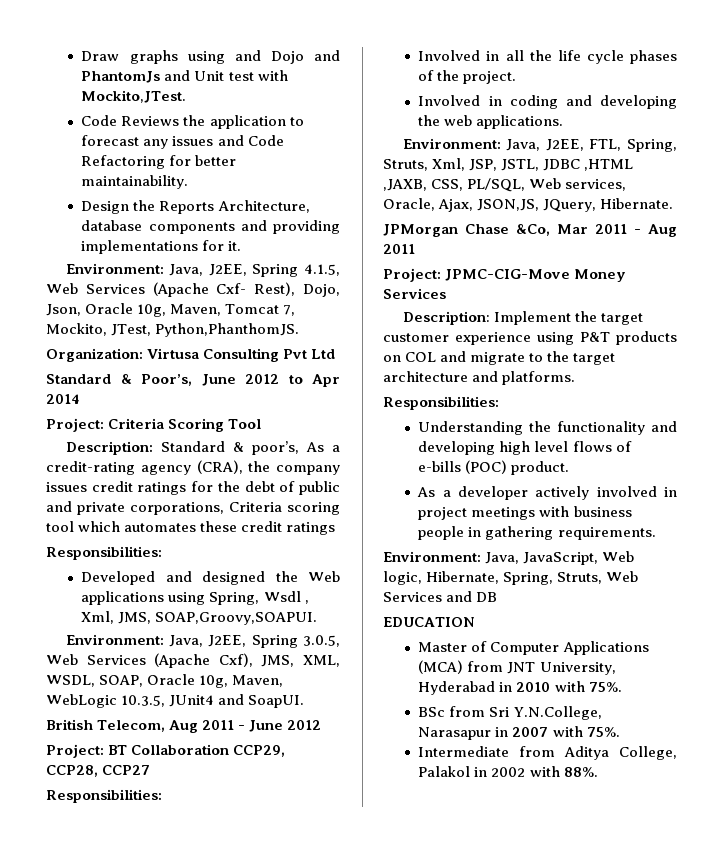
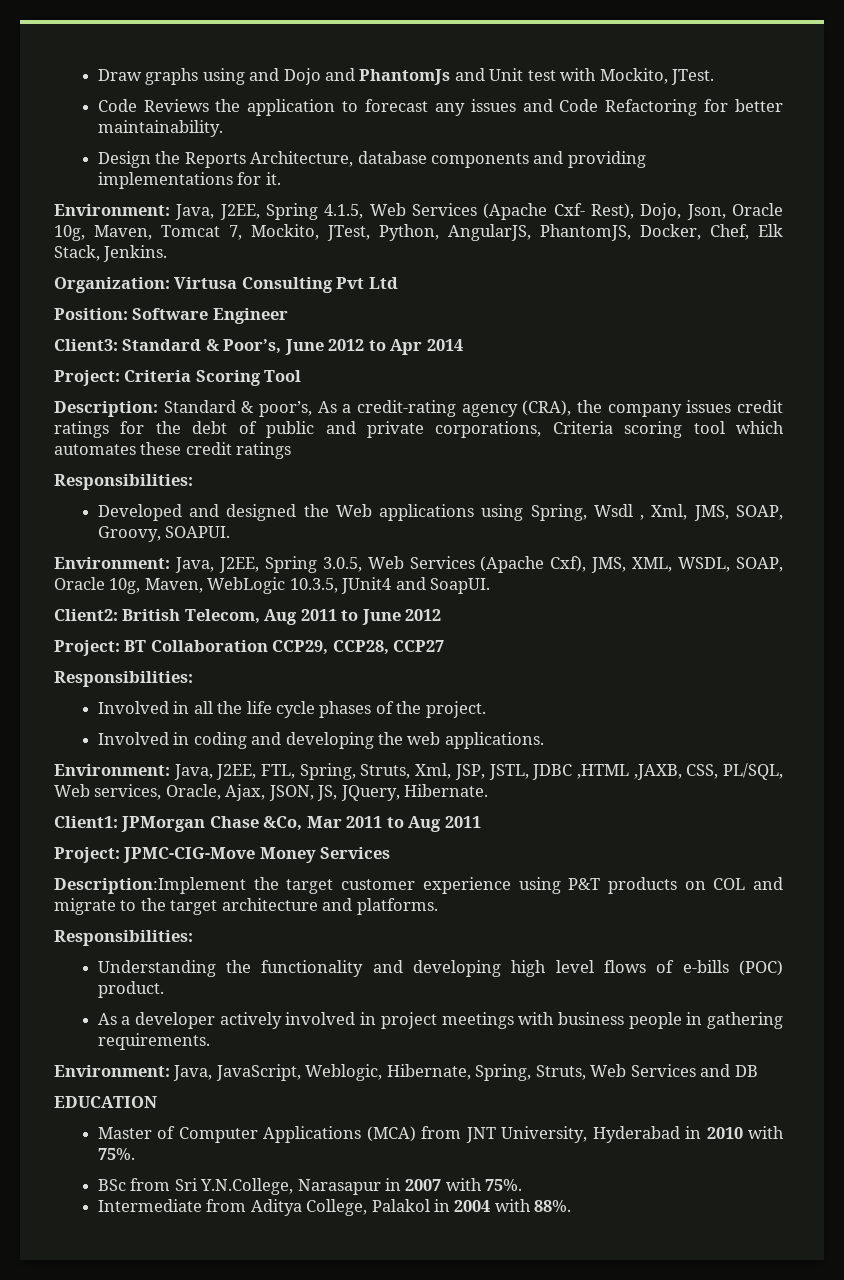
- Draw graphs using and Dojo and PhantomJs and Unit test with Mockito,JTest.
+ Draw graphs using and Dojo and PhantomJs and Unit test with Mockito, JTest.
- Environment: Java, J2EE, Spring 4.1.5, Web Services (Apache Cxf- Rest), Dojo, Json, Oracle 10g, Maven, Tomcat 7, Mockito, JTest, Python,PhanthomJS.
+ Environment: Java, J2EE, Spring 4.1.5, Web Services (Apache Cxf- Rest), Dojo, Json, Oracle 10g, Maven, Tomcat 7, Mockito, JTest, Python, AngularJS, PhantomJS, Docker, Chef, Elk Stack, Jenkins.
- Standard & Poor’s, June 2012 to Apr 2014
+ Position: Software Engineer
+ Client3: Standard & Poor’s, June 2012 to Apr 2014
- Developed and designed the Web applications using Spring, Wsdl , Xml, JMS, SOAP,Groovy,SOAPUI.
+ Developed and designed the Web applications using Spring, Wsdl , Xml, JMS, SOAP, Groovy, SOAPUI.
- British Telecom, Aug 2011 - June 2012
+ Client2: British Telecom, Aug 2011 to June 2012
- Environment: Java, J2EE, FTL, Spring, Struts, Xml, JSP, JSTL, JDBC ,HTML ,JAXB, CSS, PL/SQL, Web services, Oracle, Ajax, JSON,JS, JQuery, Hibernate.
+ Environment: Java, J2EE, FTL, Spring, Struts, Xml, JSP, JSTL, JDBC ,HTML ,JAXB, CSS, PL/SQL, Web services, Oracle, Ajax, JSON, JS, JQuery, Hibernate.
- JPMorgan Chase &Co, Mar 2011 - Aug 2011
+ Client1: JPMorgan Chase &Co, Mar 2011 to Aug 2011
- Description: Implement the target customer experience using P&T products on COL and migrate to the target architecture and platforms.
+ Description:Implement the target customer experience using P&T products on COL and migrate to the target architecture and platforms.
- Environment: Java, JavaScript, Web logic, Hibernate, Spring, Struts, Web Services and DB
+ Environment: Java, JavaScript, Weblogic, Hibernate, Spring, Struts, Web Services and DB
- Intermediate from Aditya College, Palakol in 2002 with 88%.
+ Intermediate from Aditya College, Palakol in 2004 with 88%.

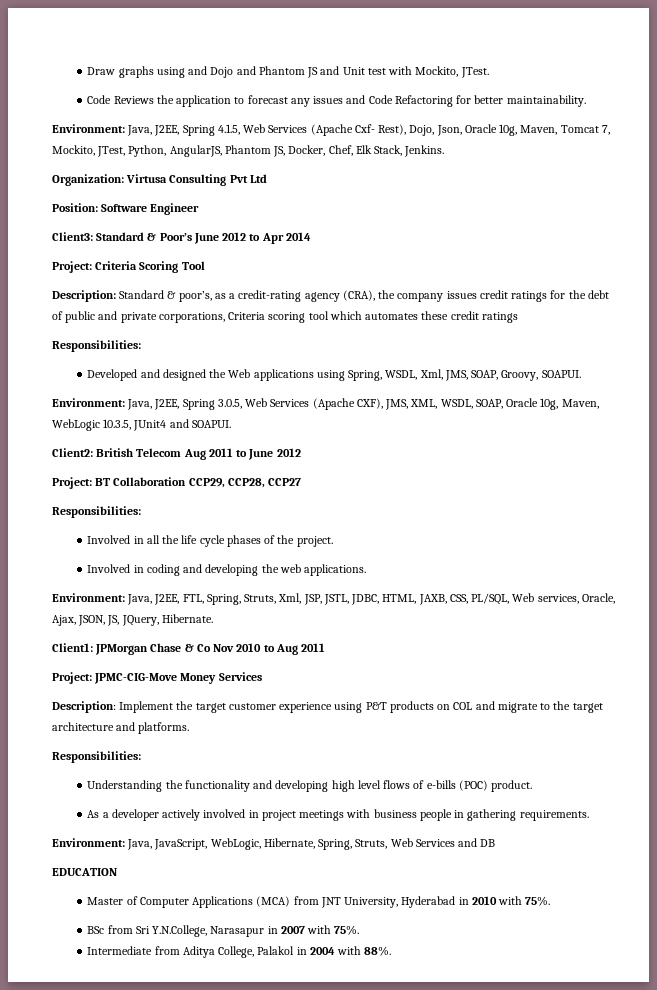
- Draw graphs using and Dojo and PhantomJs and Unit test with Mockito, JTest.
+ Draw graphs using and Dojo and Phantom JS and Unit test with Mockito, JTest.
- Design the Reports Architecture, database components and providing implementations for it.
- Environment: Java, J2EE, Spring 4.1.5, Web Services (Apache Cxf- Rest), Dojo, Json, Oracle 10g, Maven, Tomcat 7, Mockito, JTest, Python, AngularJS, PhantomJS, Docker, Chef, Elk Stack, Jenkins.
+ Environment: Java, J2EE, Spring 4.1.5, Web Services (Apache Cxf- Rest), Dojo, Json, Oracle 10g, Maven, Tomcat 7, Mockito, JTest, Python, AngularJS, Phantom JS, Docker, Chef, Elk Stack, Jenkins.
- Client3: Standard & Poor’s, June 2012 to Apr 2014
+ Client3: Standard & Poor’s June 2012 to Apr 2014
- Description: Standard & poor’s, As a credit-rating agency (CRA), the company issues credit ratings for the debt of public and private corporations, Criteria scoring tool which automates these credit ratings
+ Description: Standard & poor’s, as a credit-rating agency (CRA), the company issues credit ratings for the debt of public and private corporations, Criteria scoring tool which automates these credit ratings
- Developed and designed the Web applications using Spring, Wsdl , Xml, JMS, SOAP, Groovy, SOAPUI.
+ Developed and designed the Web applications using Spring, WSDL, Xml, JMS, SOAP, Groovy, SOAPUI.
- Environment: Java, J2EE, Spring 3.0.5, Web Services (Apache Cxf), JMS, XML, WSDL, SOAP, Oracle 10g, Maven, WebLogic 10.3.5, JUnit4 and SoapUI.
+ Environment: Java, J2EE, Spring 3.0.5, Web Services (Apache CXF), JMS, XML, WSDL, SOAP, Oracle 10g, Maven, WebLogic 10.3.5, JUnit4 and SOAPUI.
- Client2: British Telecom, Aug 2011 to June 2012
+ Client2: British Telecom Aug 2011 to June 2012
- Environment: Java, J2EE, FTL, Spring, Struts, Xml, JSP, JSTL, JDBC ,HTML ,JAXB, CSS, PL/SQL, Web services, Oracle, Ajax, JSON, JS, JQuery, Hibernate.
+ Environment: Java, J2EE, FTL, Spring, Struts, Xml, JSP, JSTL, JDBC, HTML, JAXB, CSS, PL/SQL, Web services, Oracle, Ajax, JSON, JS, JQuery, Hibernate.
- Client1: JPMorgan Chase &Co, Mar 2011 to Aug 2011
+ Client1: JPMorgan Chase & Co Nov 2010 to Aug 2011
- Description:Implement the target customer experience using P&T products on COL and migrate to the target architecture and platforms.
+ Description: Implement the target customer experience using P&T products on COL and migrate to the target architecture and platforms.
- Environment: Java, JavaScript, Weblogic, Hibernate, Spring, Struts, Web Services and DB
+ Environment: Java, JavaScript, WebLogic, Hibernate, Spring, Struts, Web Services and DB

